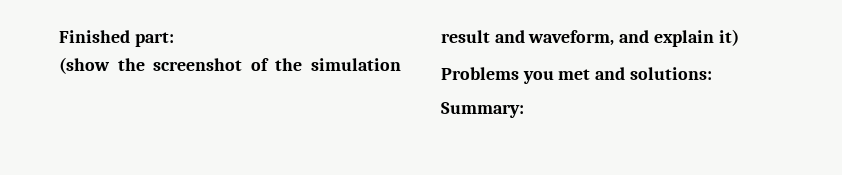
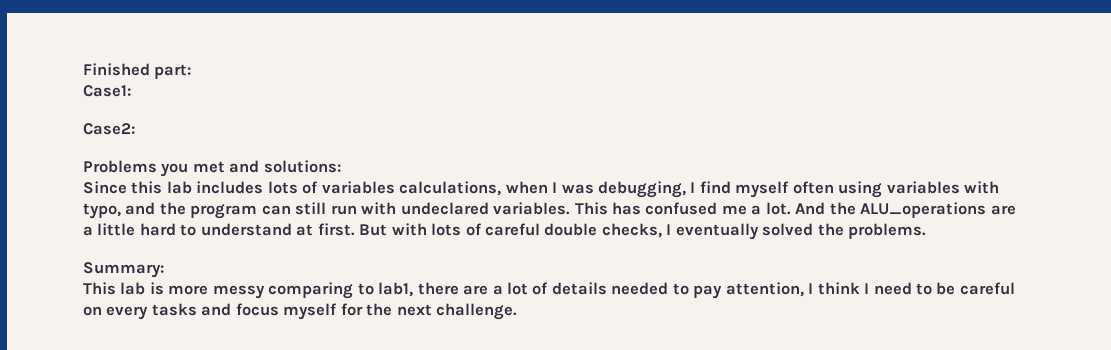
- (show the screenshot of the simulation result and waveform, and explain it)
+ Case1:
+ Case2:
+ Since this lab includes lots of variables calculations, when I was debugging, I find myself often using variables with typo, and the program can still run with undeclared variables. This has confused me a lot. And the ALU_operations are a little hard to understand at first. But with lots of careful double checks, I eventually solved the problems.
  Summary:
+ This lab is more messy comparing to lab1, there are a lot of details needed to pay attention, I think I need to be careful on every tasks and focus myself for the next challenge.

